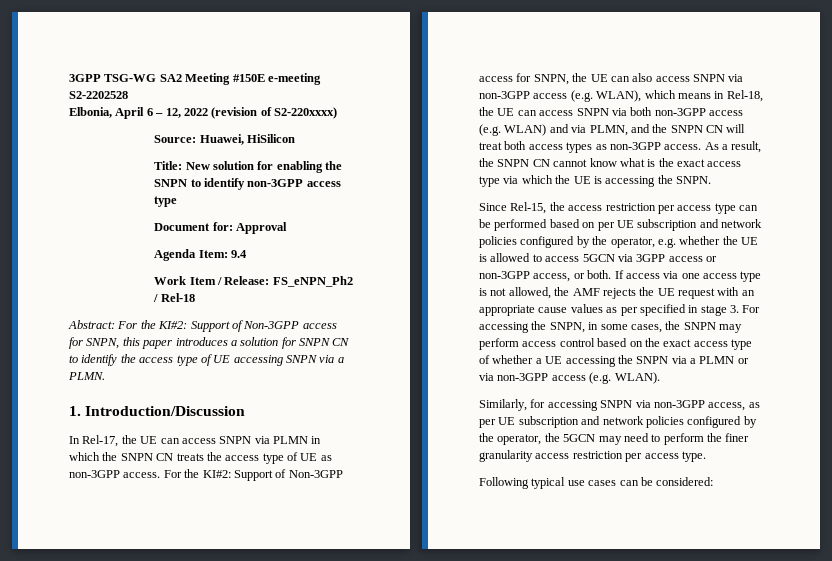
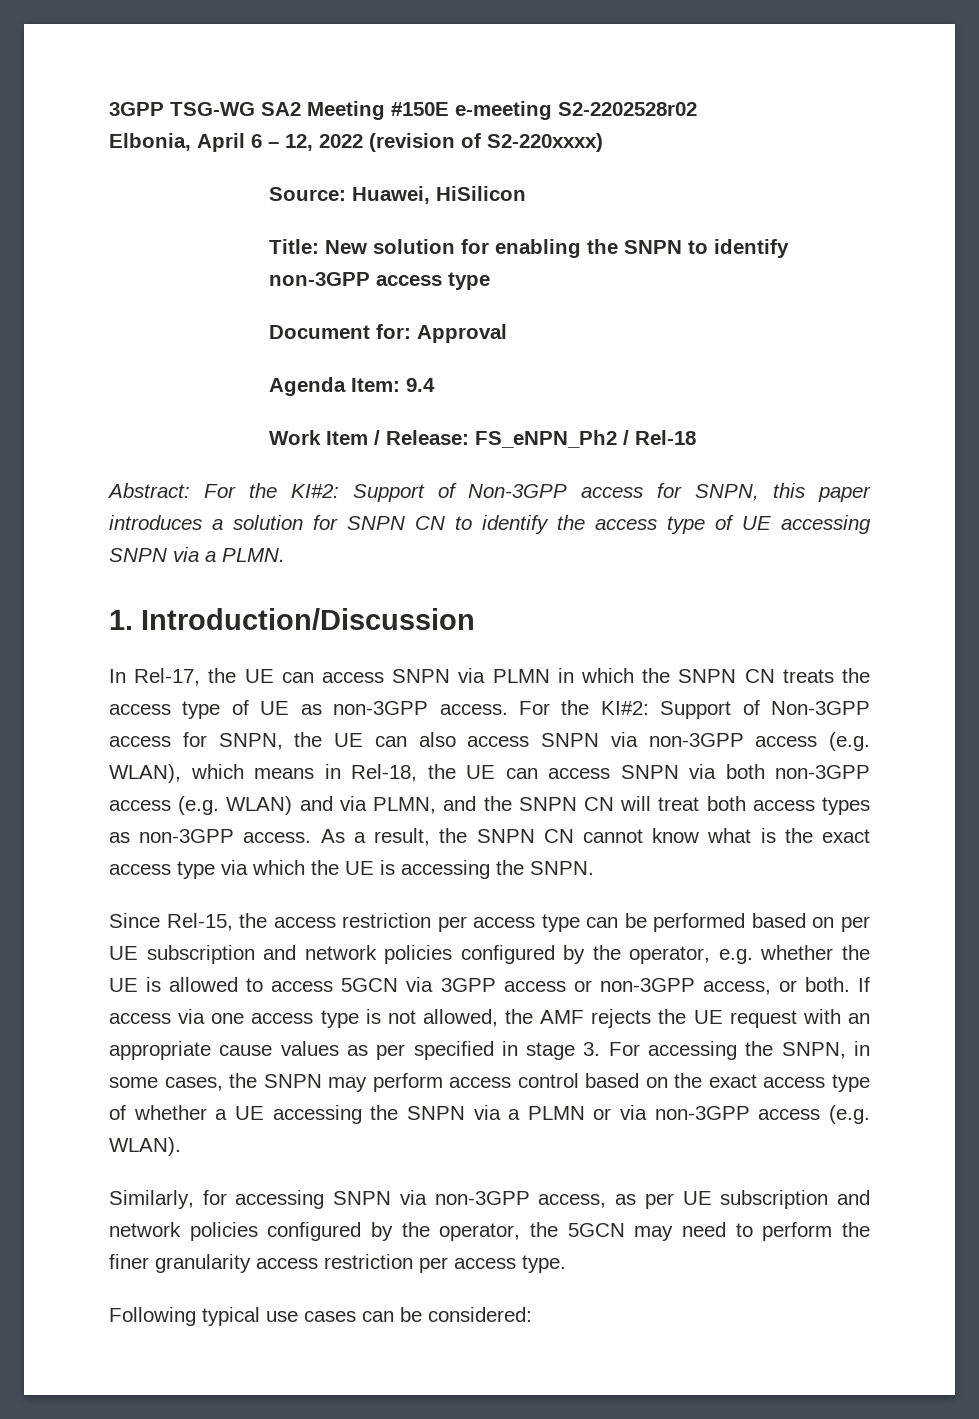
- 3GPP TSG-WG SA2 Meeting #150E e-meeting S2-2202528
+ 3GPP TSG-WG SA2 Meeting #150E e-meeting S2-2202528r02

